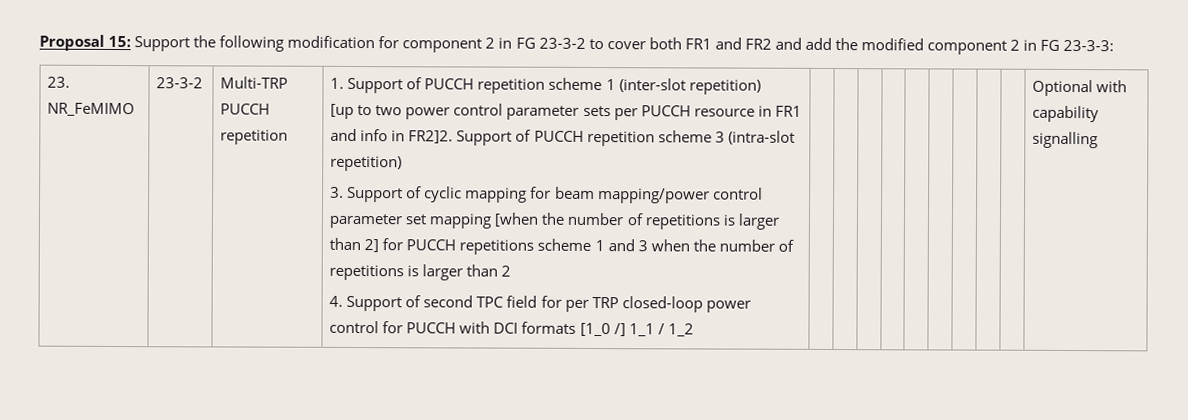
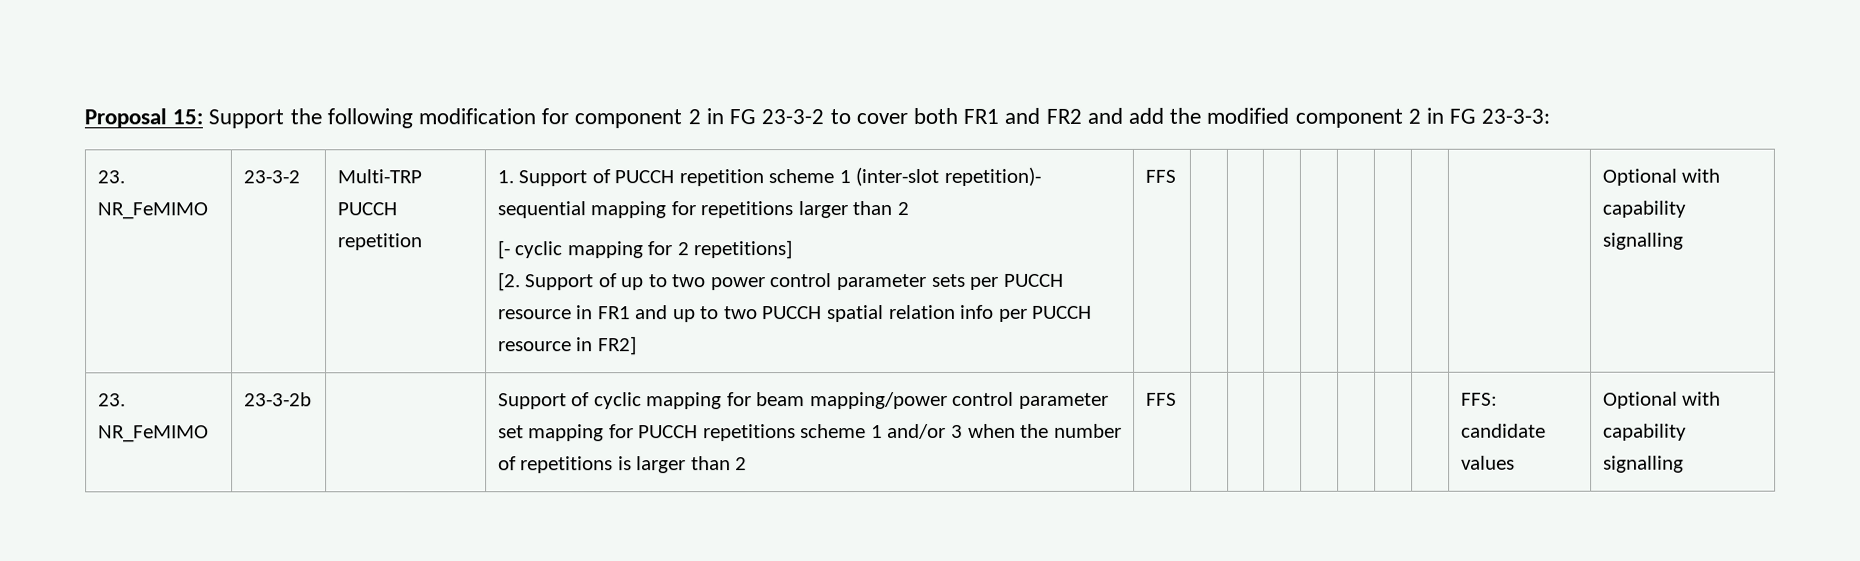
- 1. Support of PUCCH repetition scheme 1 (inter-slot repetition)
- [up to two power control parameter sets per PUCCH resource in FR1 and info in FR2]2. Support of PUCCH repetition scheme 3 (intra-slot repetition)
- 3. Support of cyclic mapping for beam mapping/power control parameter set mapping [when the number of repetitions is larger than 2] for PUCCH repetitions scheme 1 and 3 when the number of repetitions is larger than 2
- 4. Support of second TPC field for per TRP closed-loop power control for PUCCH with DCI formats [1_0 /] 1_1 / 1_2 | | | | | | | | | | Optional with capability signalling
+ 1. Support of PUCCH repetition scheme 1 (inter-slot repetition)- sequential mapping for repetitions larger than 2
+ [- cyclic mapping for 2 repetitions]
+ [2. Support of up to two power control parameter sets per PUCCH resource in FR1 and up to two PUCCH spatial relation info per PUCCH resource in FR2] | FFS | | | | | | | | | Optional with capability signalling
+ 23. NR_FeMIMO | 23-3-2b | | Support of cyclic mapping for beam mapping/power control parameter set mapping for PUCCH repetitions scheme 1 and/or 3 when the number of repetitions is larger than 2 | FFS | | | | | | | | FFS: candidate values | Optional with capability signalling

